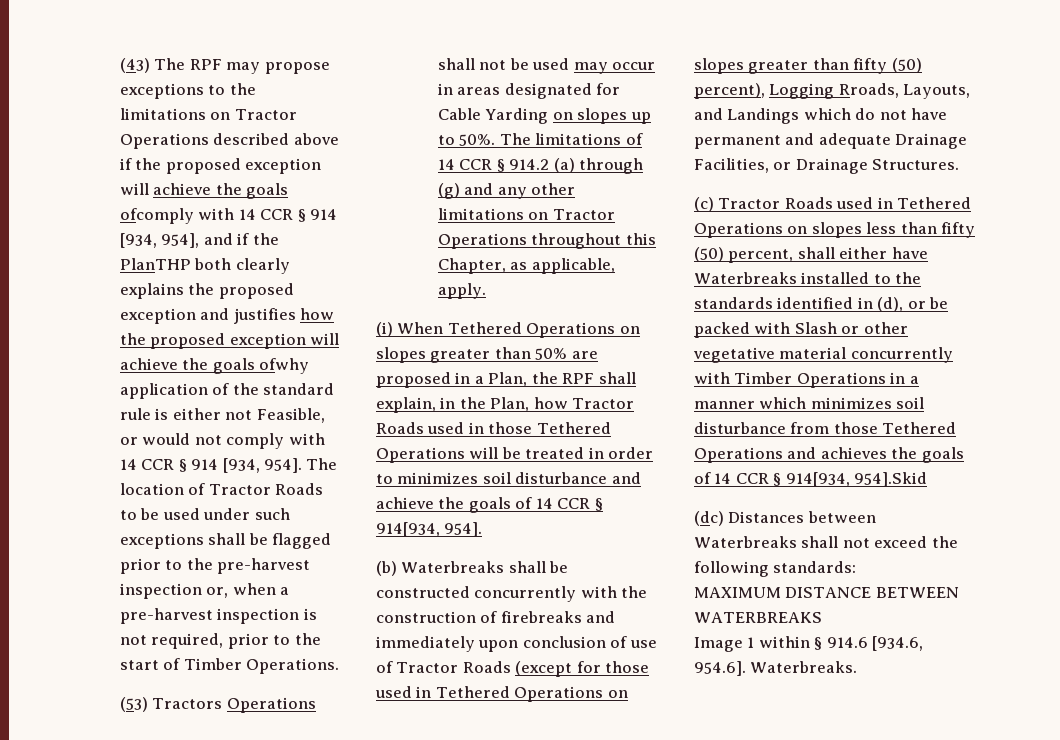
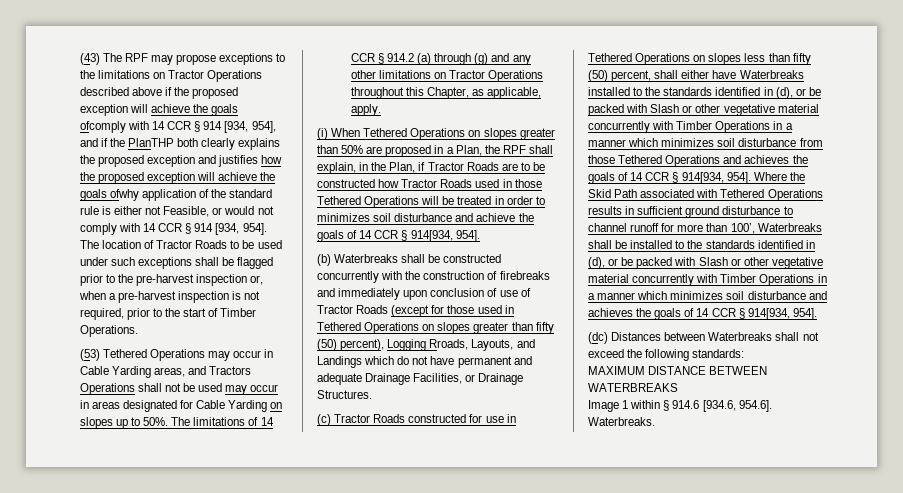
- (53) Tractors Operations shall not be used may occur in areas designated for Cable Yarding on slopes up to 50%.
+ (53) Tethered Operations may occur in Cable Yarding areas, and Tractors Operations shall not be used may occur in areas designated for Cable Yarding on slopes up to 50%.
- (i) When Tethered Operations on slopes greater than 50% are proposed in a Plan, the RPF shall explain, in the Plan, how Tractor Roads used in those Tethered Operations will be treated in order to minimizes soil disturbance and achieve the goals of 14 CCR § 914[934, 954].
+ (i) When Tethered Operations on slopes greater than 50% are proposed in a Plan, the RPF shall explain, in the Plan, if Tractor Roads are to be constructed how Tractor Roads used in those Tethered Operations will be treated in order to minimizes soil disturbance and achieve the goals of 14 CCR § 914[934, 954].
- (c) Tractor Roads used in Tethered Operations on slopes less than fifty (50) percent, shall either have Waterbreaks installed to the standards identified in (d), or be packed with Slash or other vegetative material concurrently with Timber Operations in a manner which minimizes soil disturbance from those Tethered Operations and achieves the goals of 14 CCR § 914[934, 954].Skid
+ (c) Tractor Roads constructed for use in Tethered Operations on slopes less than fifty (50) percent, shall either have Waterbreaks installed to the standards identified in (d), or be packed with Slash or other vegetative material concurrently with Timber Operations in a manner which minimizes soil disturbance from those Tethered Operations and achieves the goals of 14 CCR § 914[934, 954]. Where the Skid Path associated with Tethered Operations results in sufficient ground disturbance to channel runoff for more than 100’, Waterbreaks shall be installed to the standards identified in (d), or be packed with Slash or other vegetative material concurrently with Timber Operations in a manner which minimizes soil disturbance and achieves the goals of 14 CCR § 914[934, 954].

